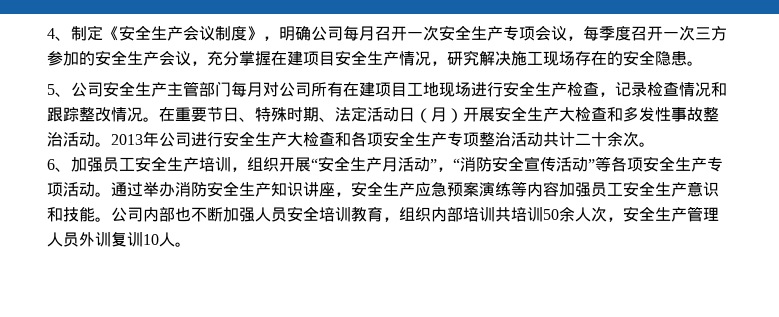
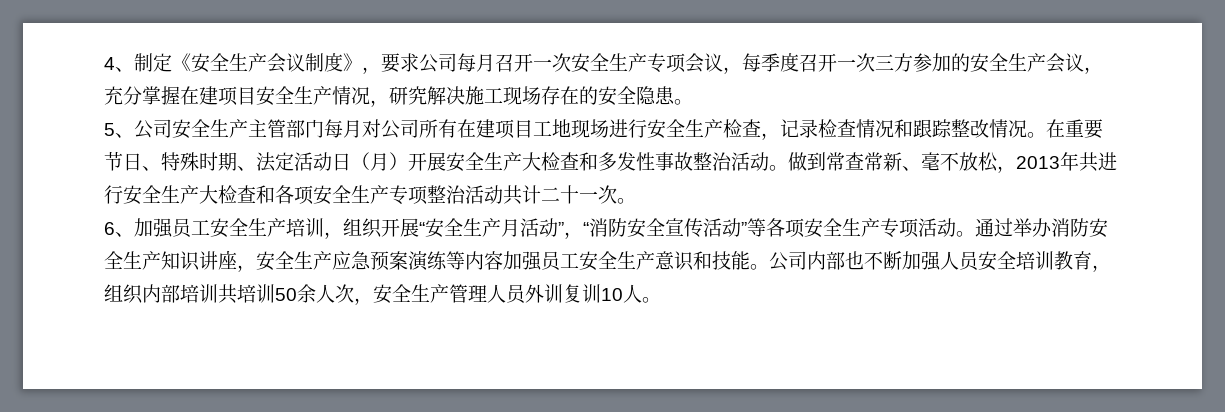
- 4、制定《安全生产会议制度》，明确公司每月召开一次安全生产专项会议，每季度召开一次三方参加的安全生产会议，充分掌握在建项目安全生产情况，研究解决施工现场存在的安全隐患。
+ 4、制定《安全生产会议制度》，要求公司每月召开一次安全生产专项会议，每季度召开一次三方参加的安全生产会议，充分掌握在建项目安全生产情况，研究解决施工现场存在的安全隐患。
- 2013年公司进行安全生产大检查和各项安全生产专项整治活动共计二十余次。
+ 做到常查常新、毫不放松，2013年共进行安全生产大检查和各项安全生产专项整治活动共计二十一次。

